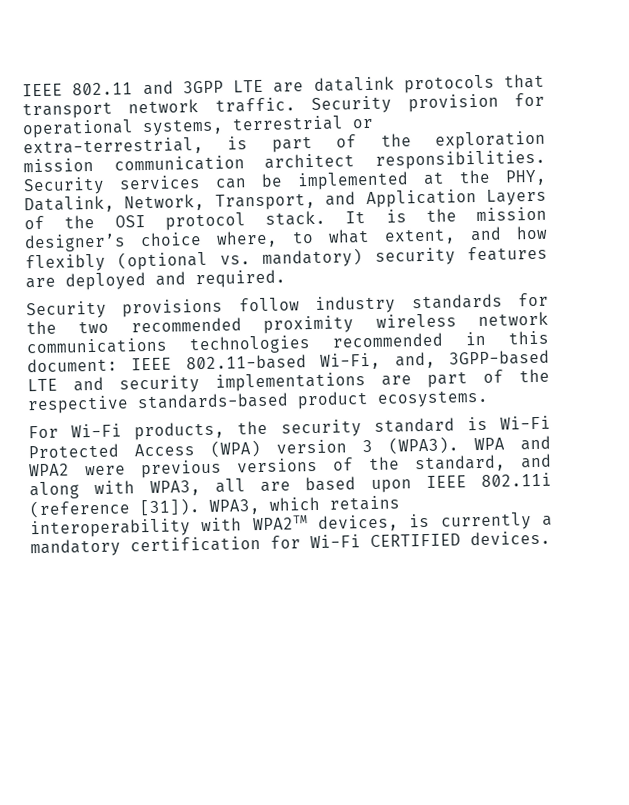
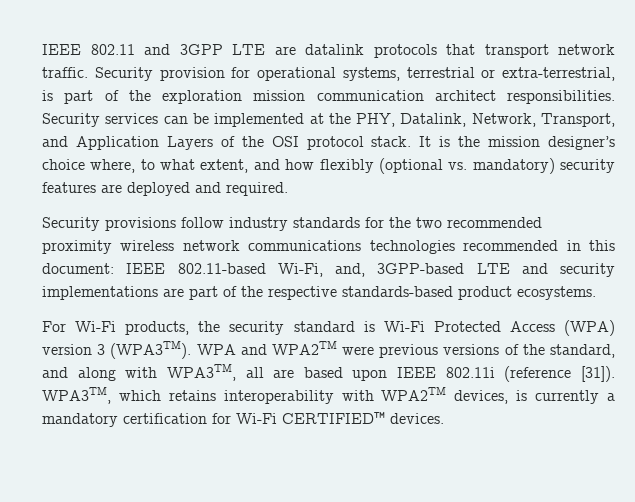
- For Wi-Fi products, the security standard is Wi-Fi Protected Access (WPA) version 3 (WPA3).
+ For Wi-Fi products, the security standard is Wi-Fi Protected Access (WPA) version 3 (WPA3TM).
- WPA and WPA2 were previous versions of the standard, and along with WPA3, all are based upon IEEE 802.11i (reference [31]).
+ WPA and WPA2TM were previous versions of the standard, and along with WPA3TM, all are based upon IEEE 802.11i (reference [31]).
- WPA3, which retains interoperability with WPA2TM devices, is currently a mandatory certification for Wi-Fi CERTIFIED devices.
+ WPA3TM, which retains interoperability with WPA2TM devices, is currently a mandatory certification for Wi-Fi CERTIFIED™ devices.

